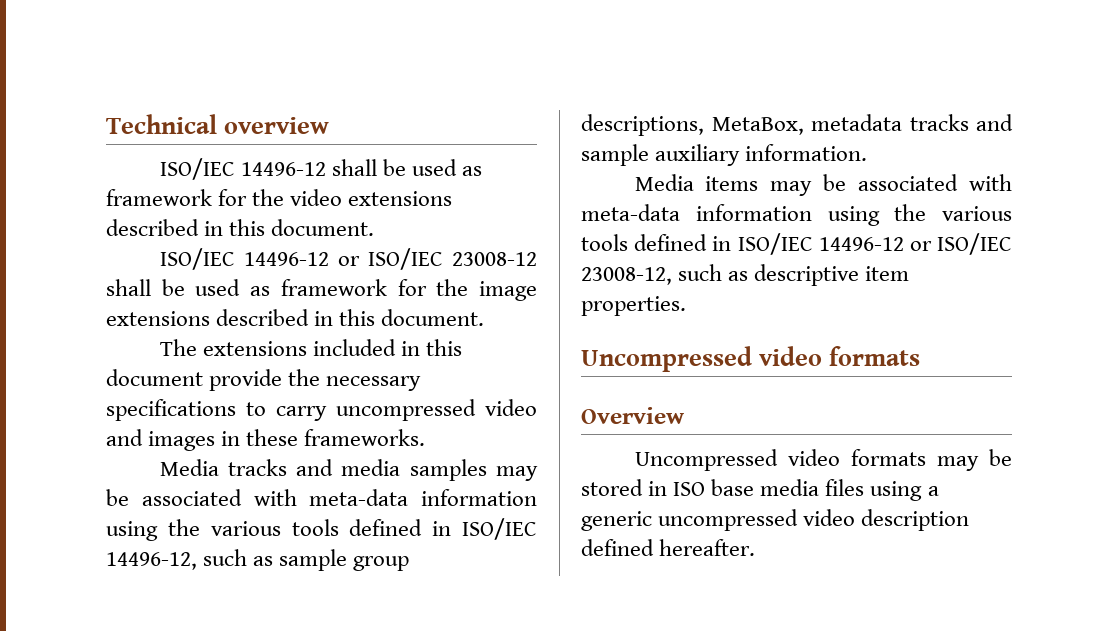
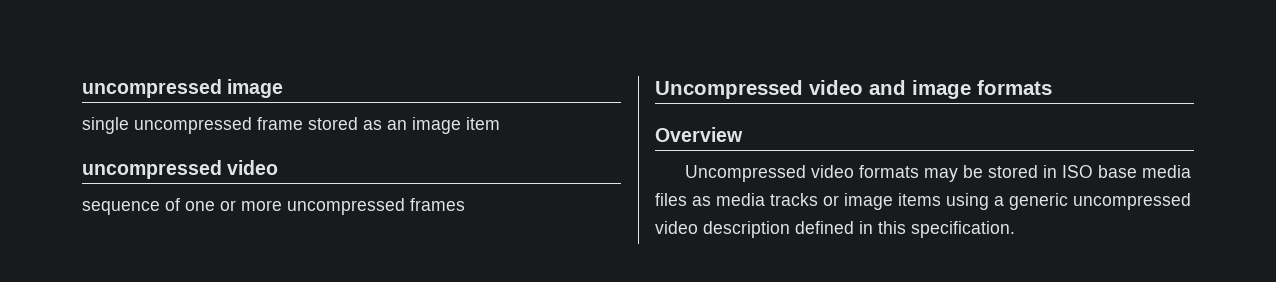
- Technical overview
- ISO/IEC 14496-12 shall be used as framework for the video extensions described in this document.
- ISO/IEC 14496-12 or ISO/IEC 23008-12 shall be used as framework for the image extensions described in this document.
- The extensions included in this document provide the necessary specifications to carry uncompressed video and images in these frameworks.
- Media tracks and media samples may be associated with meta-data information using the various tools defined in ISO/IEC 14496-12, such as sample group descriptions, MetaBox, metadata tracks and sample auxiliary information.
- Media items may be associated with meta-data information using the various tools defined in ISO/IEC 14496-12 or ISO/IEC 23008-12, such as descriptive item properties.
- Uncompressed video formats
+ uncompressed image
+ single uncompressed frame stored as an image item
+ uncompressed video
+ sequence of one or more uncompressed frames
+ Uncompressed video and image formats
- Uncompressed video formats may be stored in ISO base media files using a generic uncompressed video description defined hereafter.
+ Uncompressed video formats may be stored in ISO base media files as media tracks or image items using a generic uncompressed video description defined in this specification.

